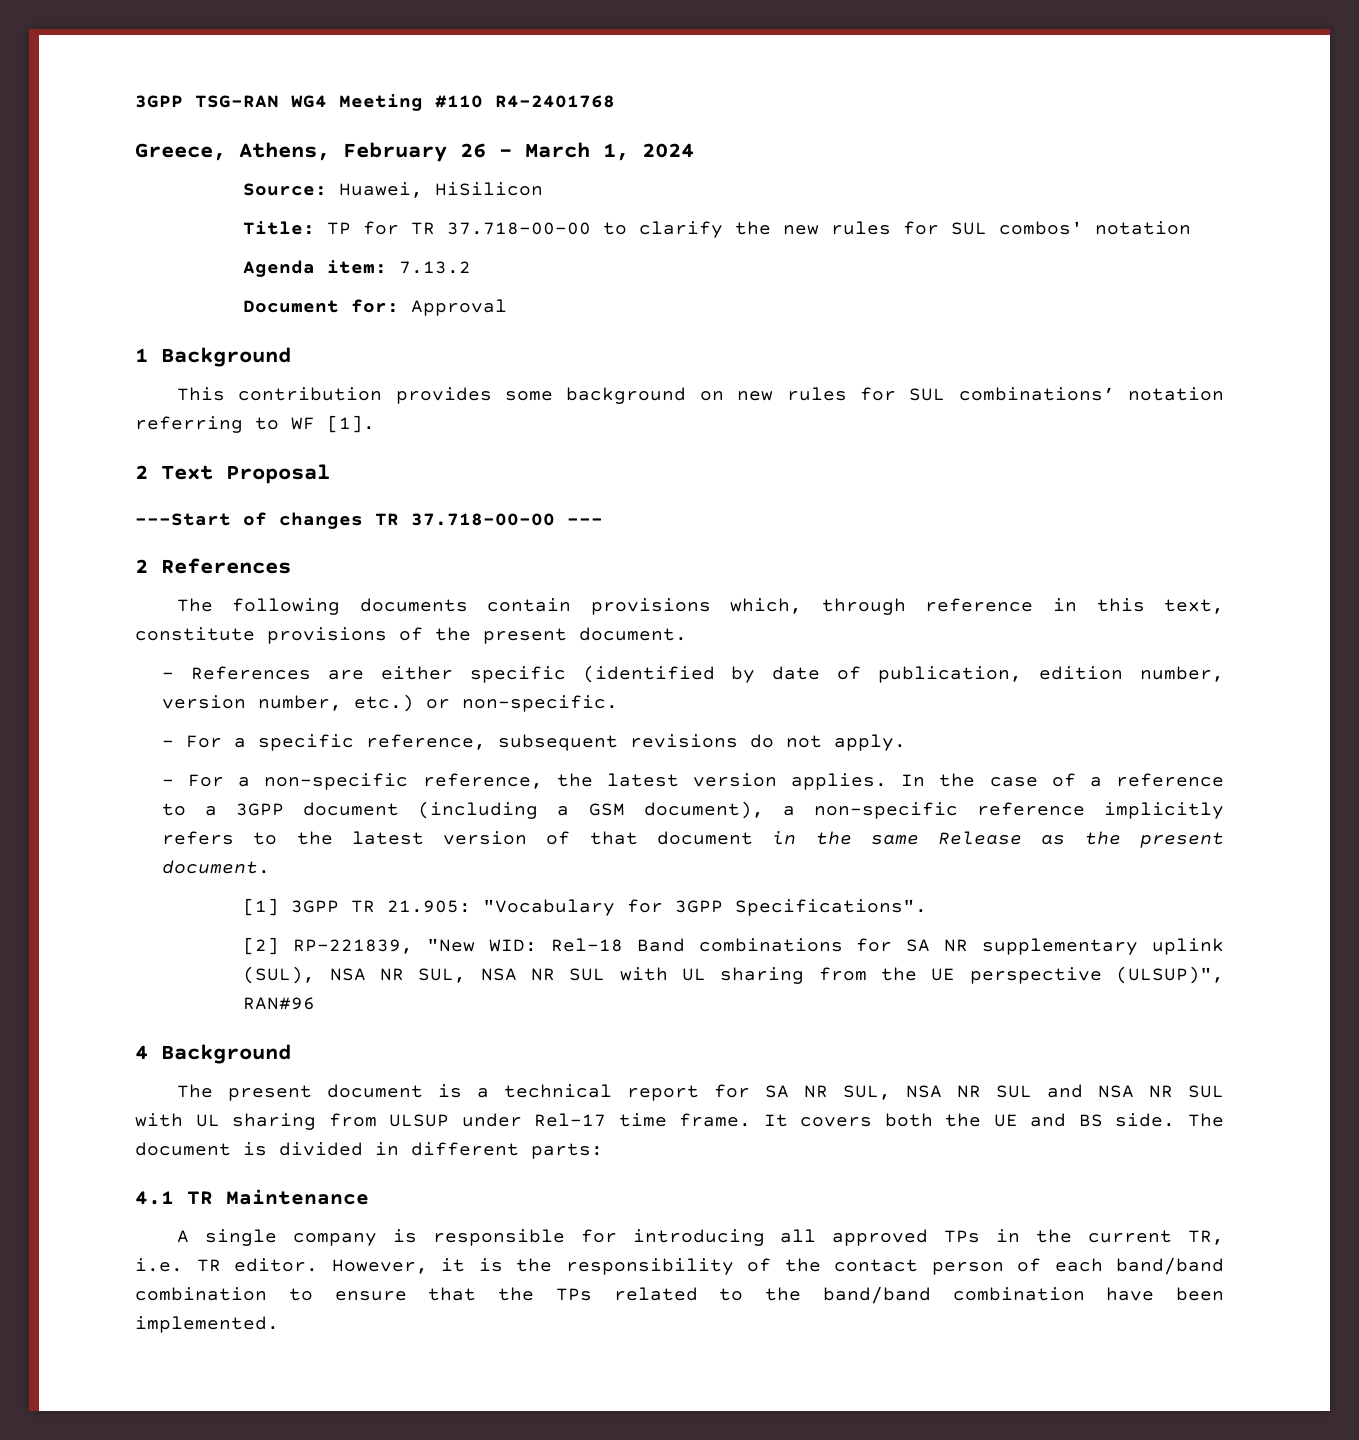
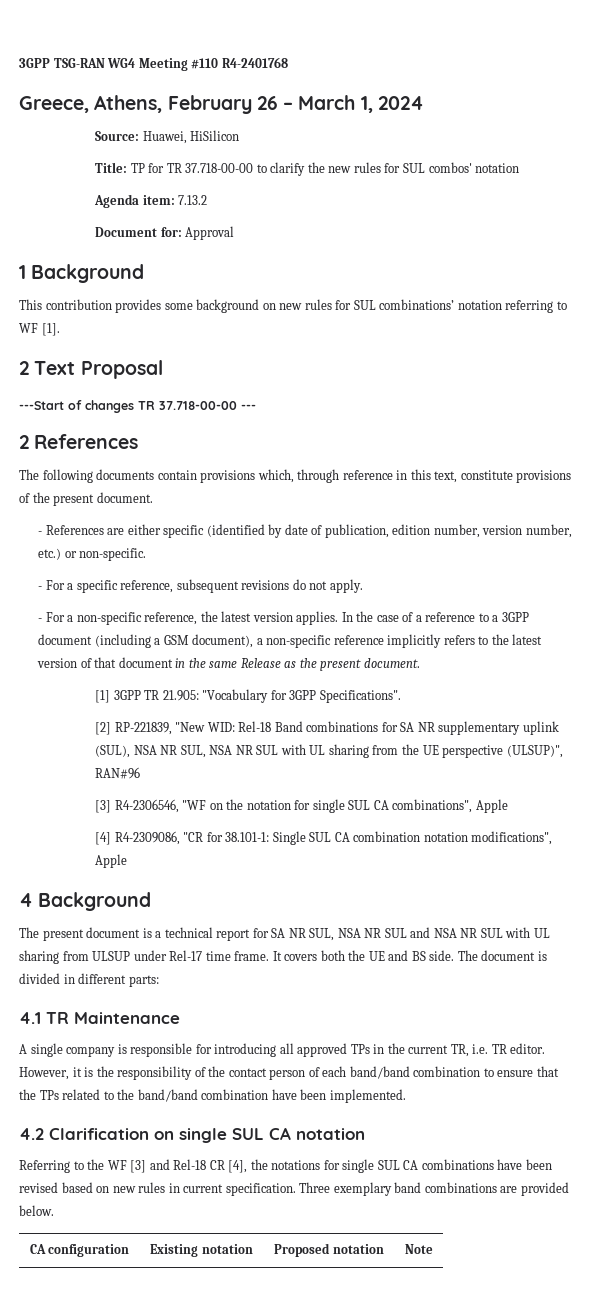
+ [3] R4-2306546, "WF on the notation for single SUL CA combinations", Apple
+ [4] R4-2309086, "CR for 38.101-1: Single SUL CA combination notation modifications", Apple
+ 4.2 Clarification on single SUL CA notation
+ Referring to the WF [3] and Rel-18 CR [4], the notations for single SUL CA combinations have been revised based on new rules in current specification. Three exemplary band combinations are provided below.
+ CA configuration | Existing notation | Proposed notation | Note

